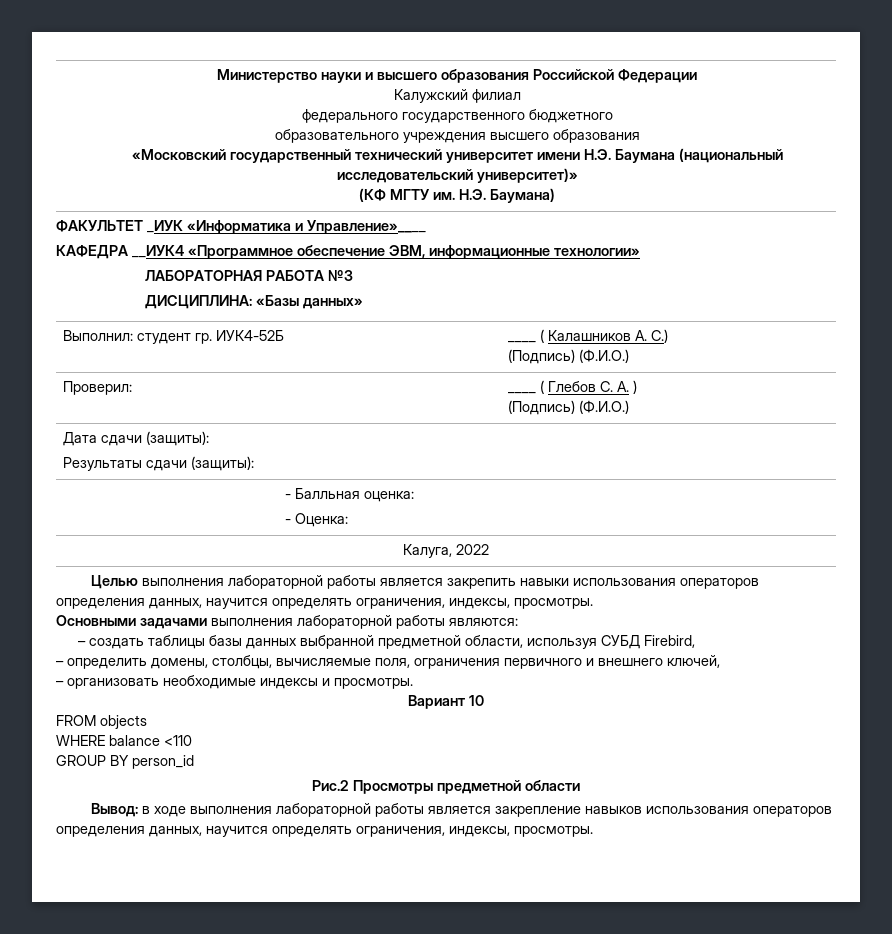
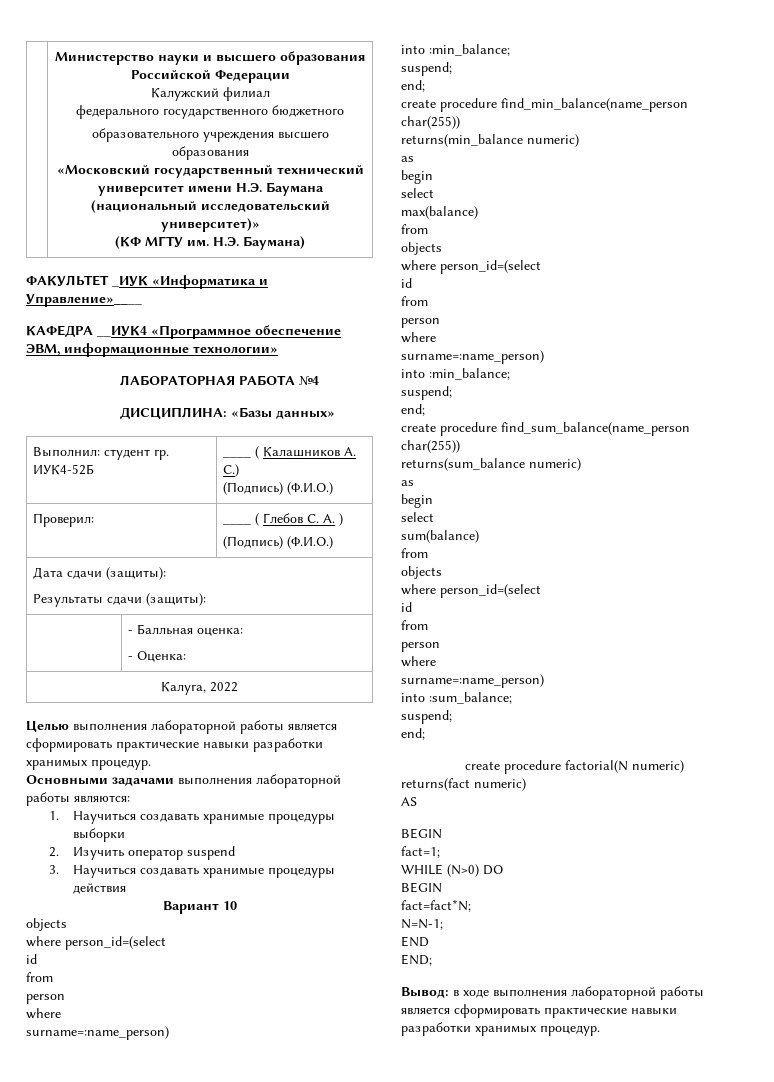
- ЛАБОРАТОРНАЯ РАБОТА №3
+ ЛАБОРАТОРНАЯ РАБОТА №4
- Целью выполнения лабораторной работы является закрепить навыки использования операторов определения данных, научится определять ограничения, индексы, просмотры.
+ Целью выполнения лабораторной работы является сформировать практические навыки разработки хранимых процедур.
- – создать таблицы базы данных выбранной предметной области, используя СУБД Firebird,
- – определить домены, столбцы, вычисляемые поля, ограничения первичного и внешнего ключей,
- – организовать необходимые индексы и просмотры.
+ 1. Научиться создавать хранимые процедуры выборки
+ 2. Изучить оператор suspend
+ 3. Научиться создавать хранимые процедуры действия
  Вариант 10
- FROM objects
- WHERE balance <110
- GROUP BY person_id
- Рис.2 Просмотры предметной области
+ objects
+ where person_id=(select
+ id
+ from
+ person
+ where
+ surname=:name_person)
+ into :min_balance;
+ suspend;
+ end;
+ create procedure find_min_balance(name_person char(255))
+ returns(min_balance numeric)
+ as
+ begin
+ select
+ max(balance)
+ from
+ objects
+ where person_id=(select
+ id
+ from
+ person
+ where
+ surname=:name_person)
+ into :min_balance;
+ suspend;
+ end;
+ create procedure find_sum_balance(name_person char(255))
+ returns(sum_balance numeric)
+ as
+ begin
+ select
+ sum(balance)
+ from
+ objects
+ where person_id=(select
+ id
+ from
+ person
+ where
+ surname=:name_person)
+ into :sum_balance;
+ suspend;
+ end;
+ create procedure factorial(N numeric)
+ returns(fact numeric)
+ AS
+ BEGIN
+ fact=1;
+ WHILE (N>0) DO
+ BEGIN
+ fact=fact*N;
+ N=N-1;
+ END
+ END;
- Вывод: в ходе выполнения лабораторной работы является закрепление навыков использования операторов определения данных, научится определять ограничения, индексы, просмотры.
+ Вывод: в ходе выполнения лабораторной работы является сформировать практические навыки разработки хранимых процедур.

